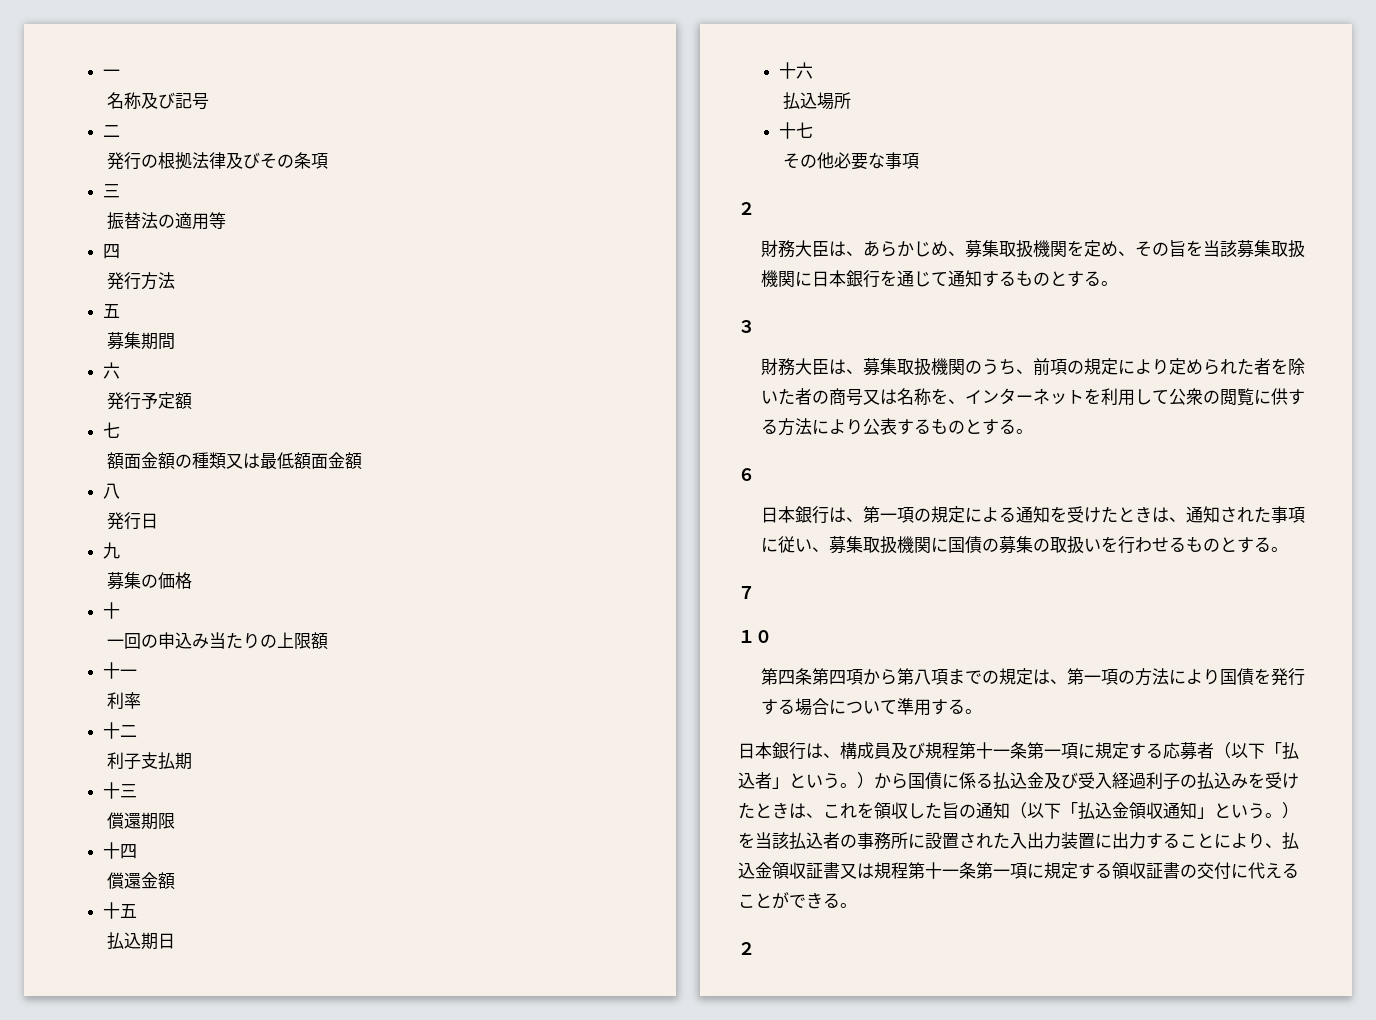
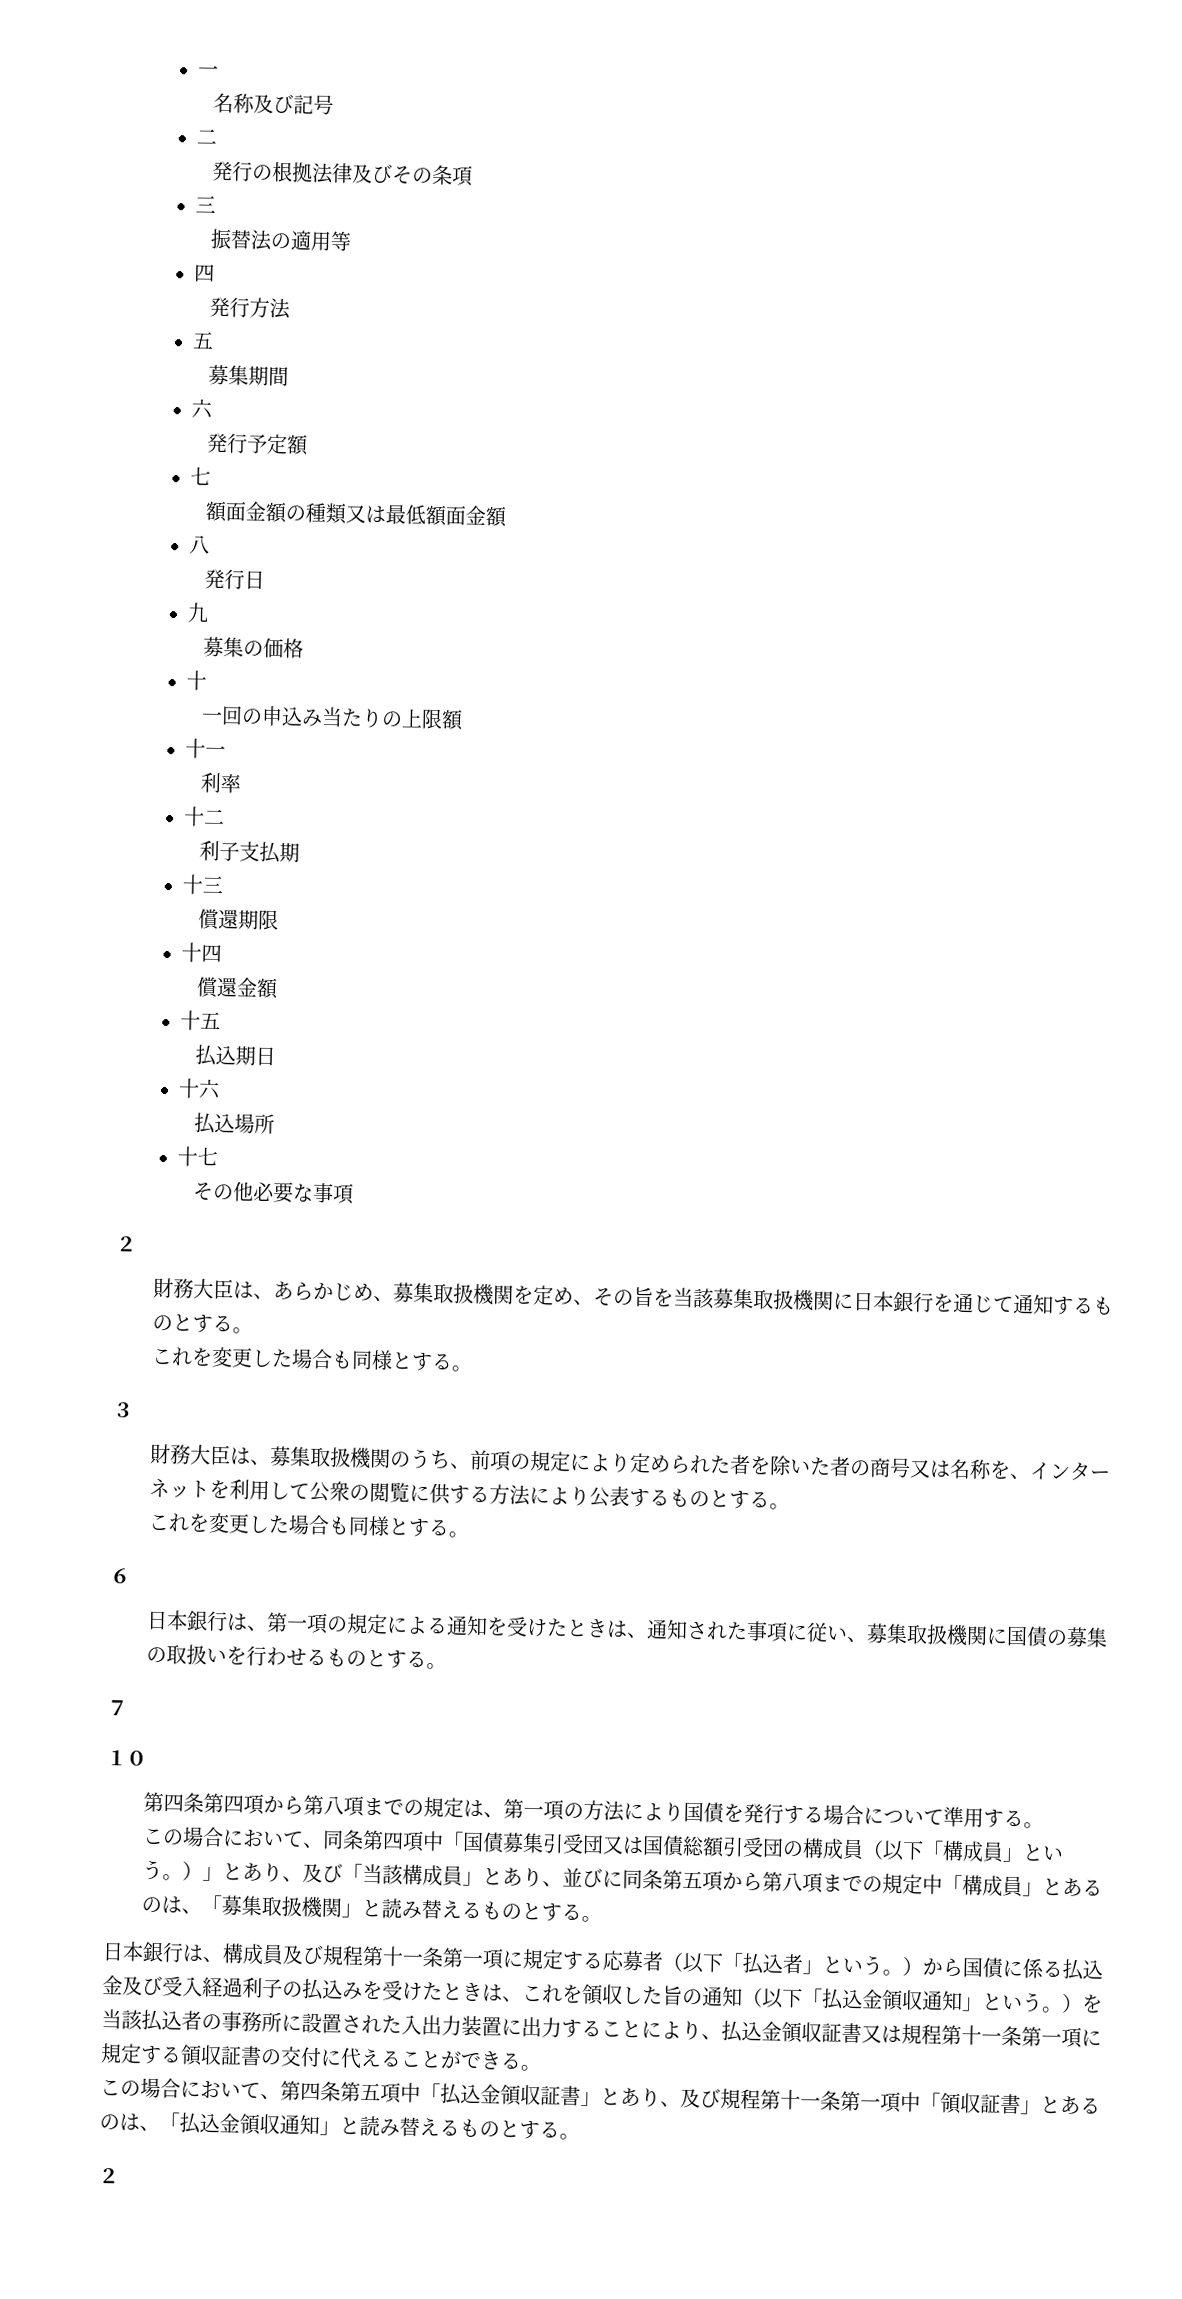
  財務大臣は、あらかじめ、募集取扱機関を定め、その旨を当該募集取扱機関に日本銀行を通じて通知するものとする。
+ これを変更した場合も同様とする。
  財務大臣は、募集取扱機関のうち、前項の規定により定められた者を除いた者の商号又は名称を、インターネットを利用して公衆の閲覧に供する方法により公表するものとする。
+ これを変更した場合も同様とする。
+ この場合において、同条第四項中「国債募集引受団又は国債総額引受団の構成員（以下「構成員」という。）」とあり、及び「当該構成員」とあり、並びに同条第五項から第八項までの規定中「構成員」とあるのは、「募集取扱機関」と読み替えるものとする。
+ この場合において、第四条第五項中「払込金領収証書」とあり、及び規程第十一条第一項中「領収証書」とあるのは、「払込金領収通知」と読み替えるものとする。

